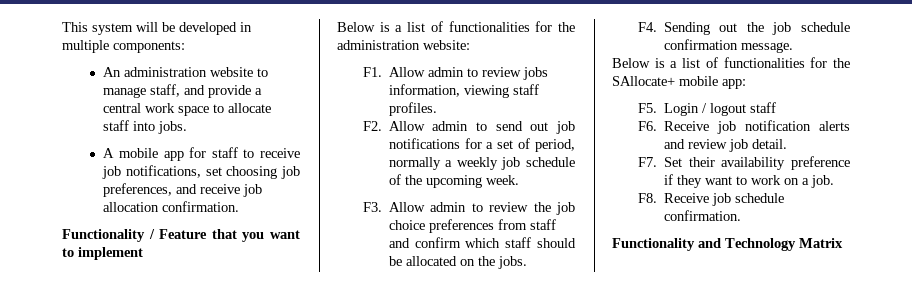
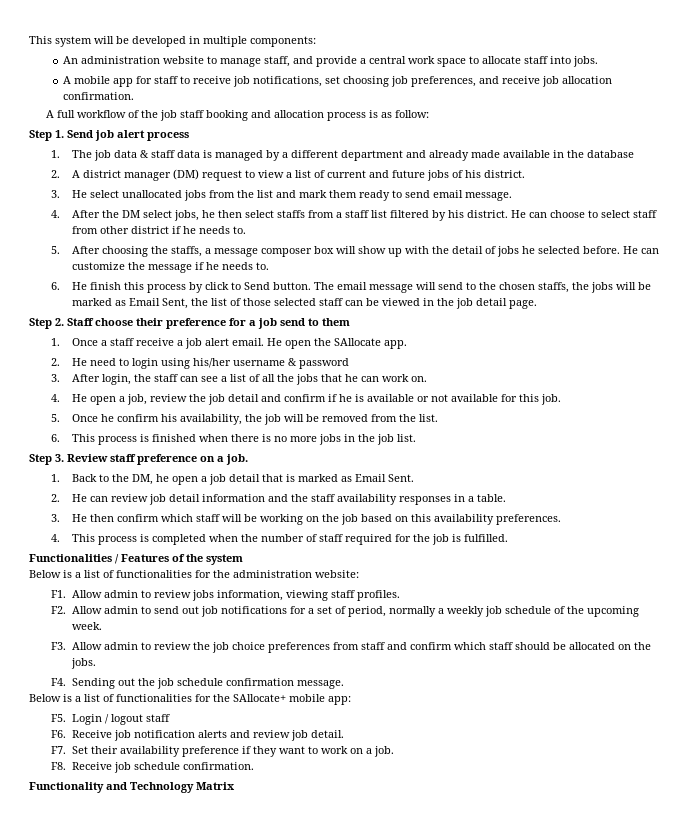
- Functionality / Feature that you want to implement
+ A full workflow of the job staff booking and allocation process is as follow:
+ Step 1. Send job alert process
+ 1. The job data & staff data is managed by a different department and already made available in the database
+ 2. A district manager (DM) request to view a list of current and future jobs of his district.
+ 3. He select unallocated jobs from the list and mark them ready to send email message.
+ 4. After the DM select jobs, he then select staffs from a staff list filtered by his district. He can choose to select staff from other district if he needs to.
+ 5. After choosing the staffs, a message composer box will show up with the detail of jobs he selected before. He can customize the message if he needs to.
+ 6. He finish this process by click to Send button. The email message will send to the chosen staffs, the jobs will be marked as Email Sent, the list of those selected staff can be viewed in the job detail page.
+ Step 2. Staff choose their preference for a job send to them
+ 1. Once a staff receive a job alert email. He open the SAllocate app.
+ 2. He need to login using his/her username & password
+ 3. After login, the staff can see a list of all the jobs that he can work on.
+ 4. He open a job, review the job detail and confirm if he is available or not available for this job.
+ 5. Once he confirm his availability, the job will be removed from the list.
+ 6. This process is finished when there is no more jobs in the job list.
+ Step 3. Review staff preference on a job.
+ 1. Back to the DM, he open a job detail that is marked as Email Sent.
+ 2. He can review job detail information and the staff availability responses in a table.
+ 3. He then confirm which staff will be working on the job based on this availability preferences.
+ 4. This process is completed when the number of staff required for the job is fulfilled.
+ Functionalities / Features of the system

